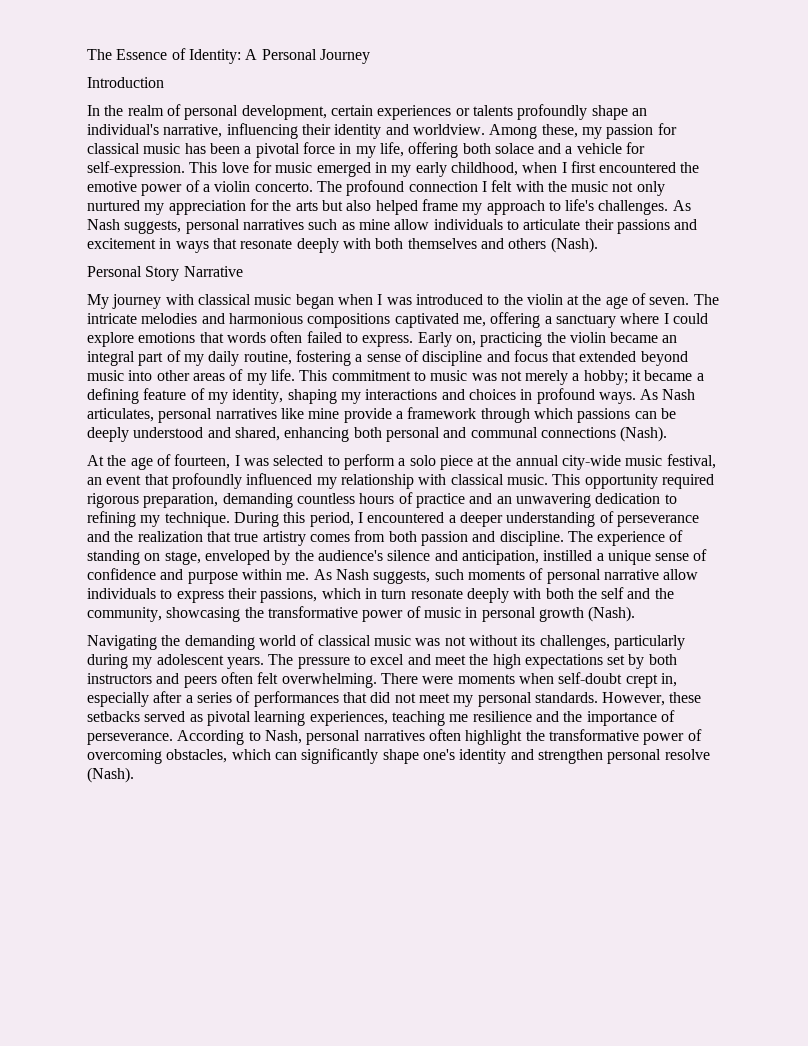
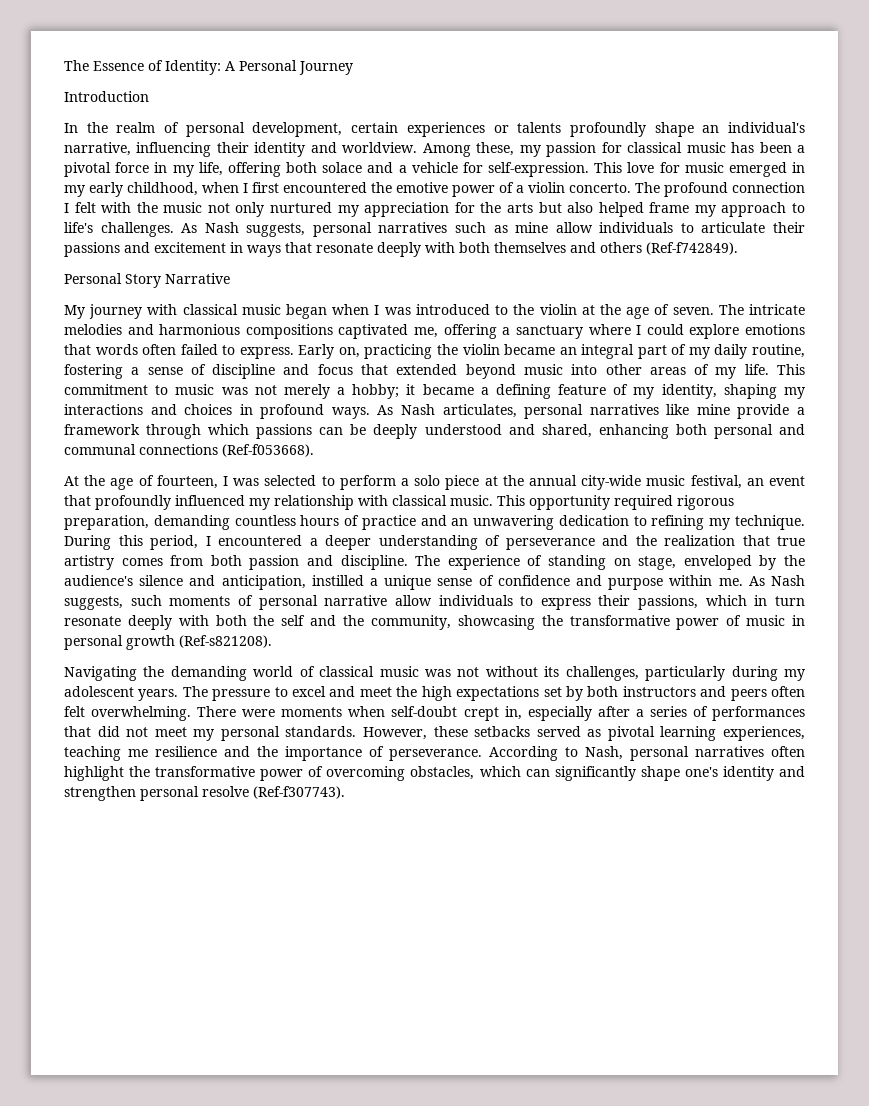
- As Nash suggests, personal narratives such as mine allow individuals to articulate their passions and excitement in ways that resonate deeply with both themselves and others (Nash).
+ As Nash suggests, personal narratives such as mine allow individuals to articulate their passions and excitement in ways that resonate deeply with both themselves and others (Ref-f742849).
- As Nash articulates, personal narratives like mine provide a framework through which passions can be deeply understood and shared, enhancing both personal and communal connections (Nash).
+ As Nash articulates, personal narratives like mine provide a framework through which passions can be deeply understood and shared, enhancing both personal and communal connections (Ref-f053668).
- As Nash suggests, such moments of personal narrative allow individuals to express their passions, which in turn resonate deeply with both the self and the community, showcasing the transformative power of music in personal growth (Nash).
+ As Nash suggests, such moments of personal narrative allow individuals to express their passions, which in turn resonate deeply with both the self and the community, showcasing the transformative power of music in personal growth (Ref-s821208).
- According to Nash, personal narratives often highlight the transformative power of overcoming obstacles, which can significantly shape one's identity and strengthen personal resolve (Nash).
+ According to Nash, personal narratives often highlight the transformative power of overcoming obstacles, which can significantly shape one's identity and strengthen personal resolve (Ref-f307743).

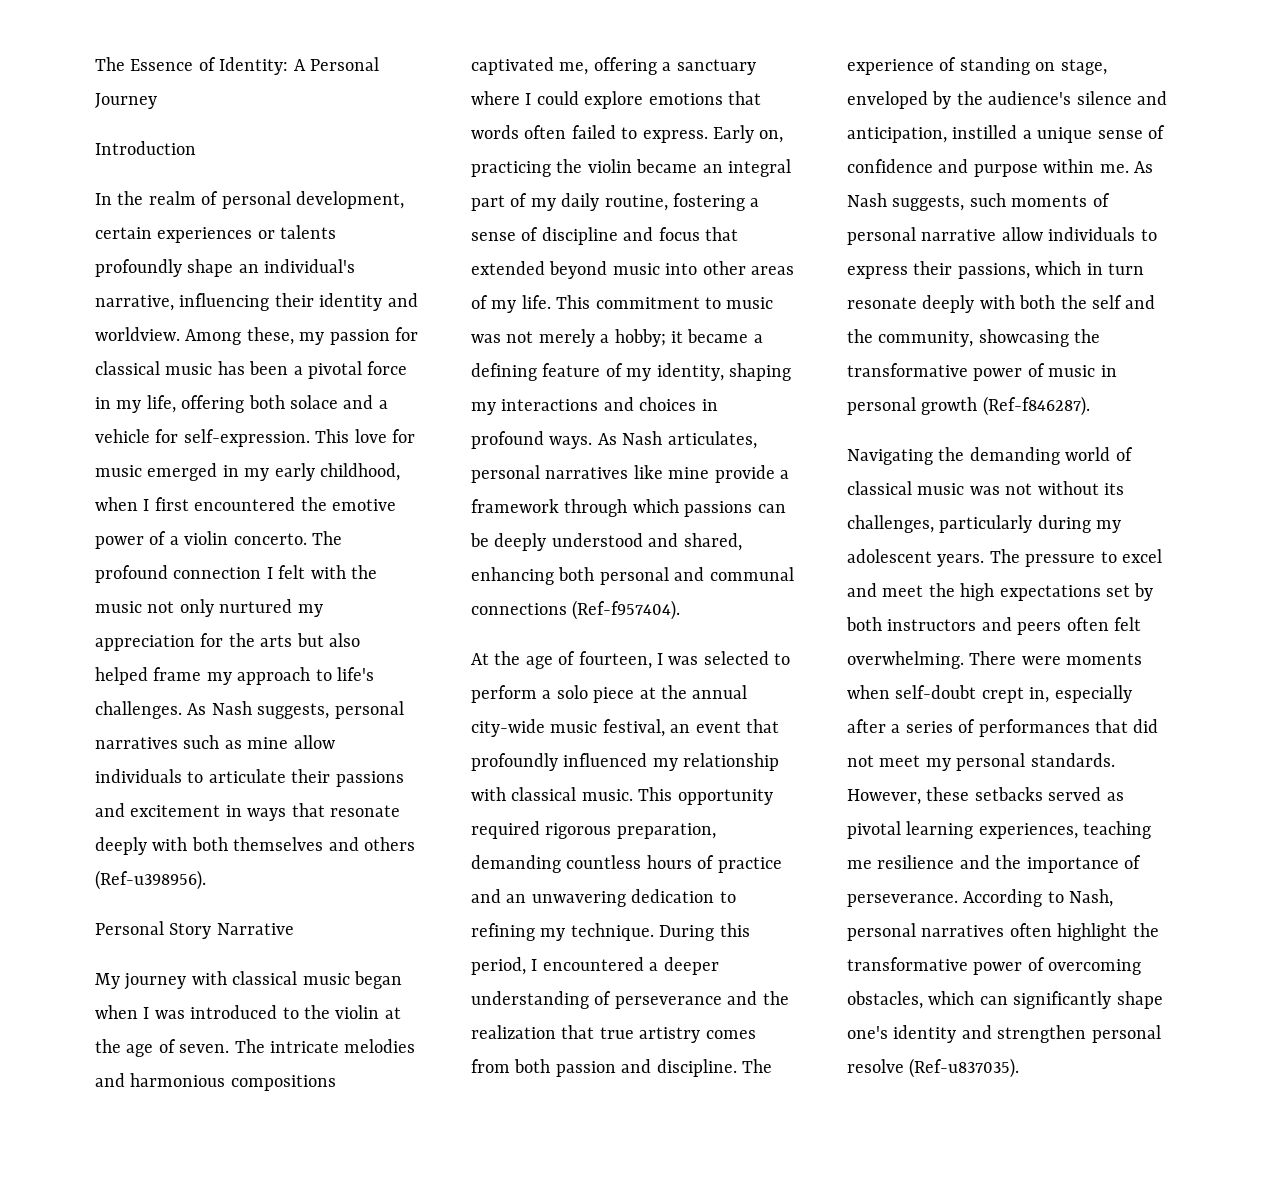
- As Nash suggests, personal narratives such as mine allow individuals to articulate their passions and excitement in ways that resonate deeply with both themselves and others (Ref-f742849).
+ As Nash suggests, personal narratives such as mine allow individuals to articulate their passions and excitement in ways that resonate deeply with both themselves and others (Ref-u398956).
- As Nash articulates, personal narratives like mine provide a framework through which passions can be deeply understood and shared, enhancing both personal and communal connections (Ref-f053668).
+ As Nash articulates, personal narratives like mine provide a framework through which passions can be deeply understood and shared, enhancing both personal and communal connections (Ref-f957404).
- As Nash suggests, such moments of personal narrative allow individuals to express their passions, which in turn resonate deeply with both the self and the community, showcasing the transformative power of music in personal growth (Ref-s821208).
+ As Nash suggests, such moments of personal narrative allow individuals to express their passions, which in turn resonate deeply with both the self and the community, showcasing the transformative power of music in personal growth (Ref-f846287).
- According to Nash, personal narratives often highlight the transformative power of overcoming obstacles, which can significantly shape one's identity and strengthen personal resolve (Ref-f307743).
+ According to Nash, personal narratives often highlight the transformative power of overcoming obstacles, which can significantly shape one's identity and strengthen personal resolve (Ref-u837035).

